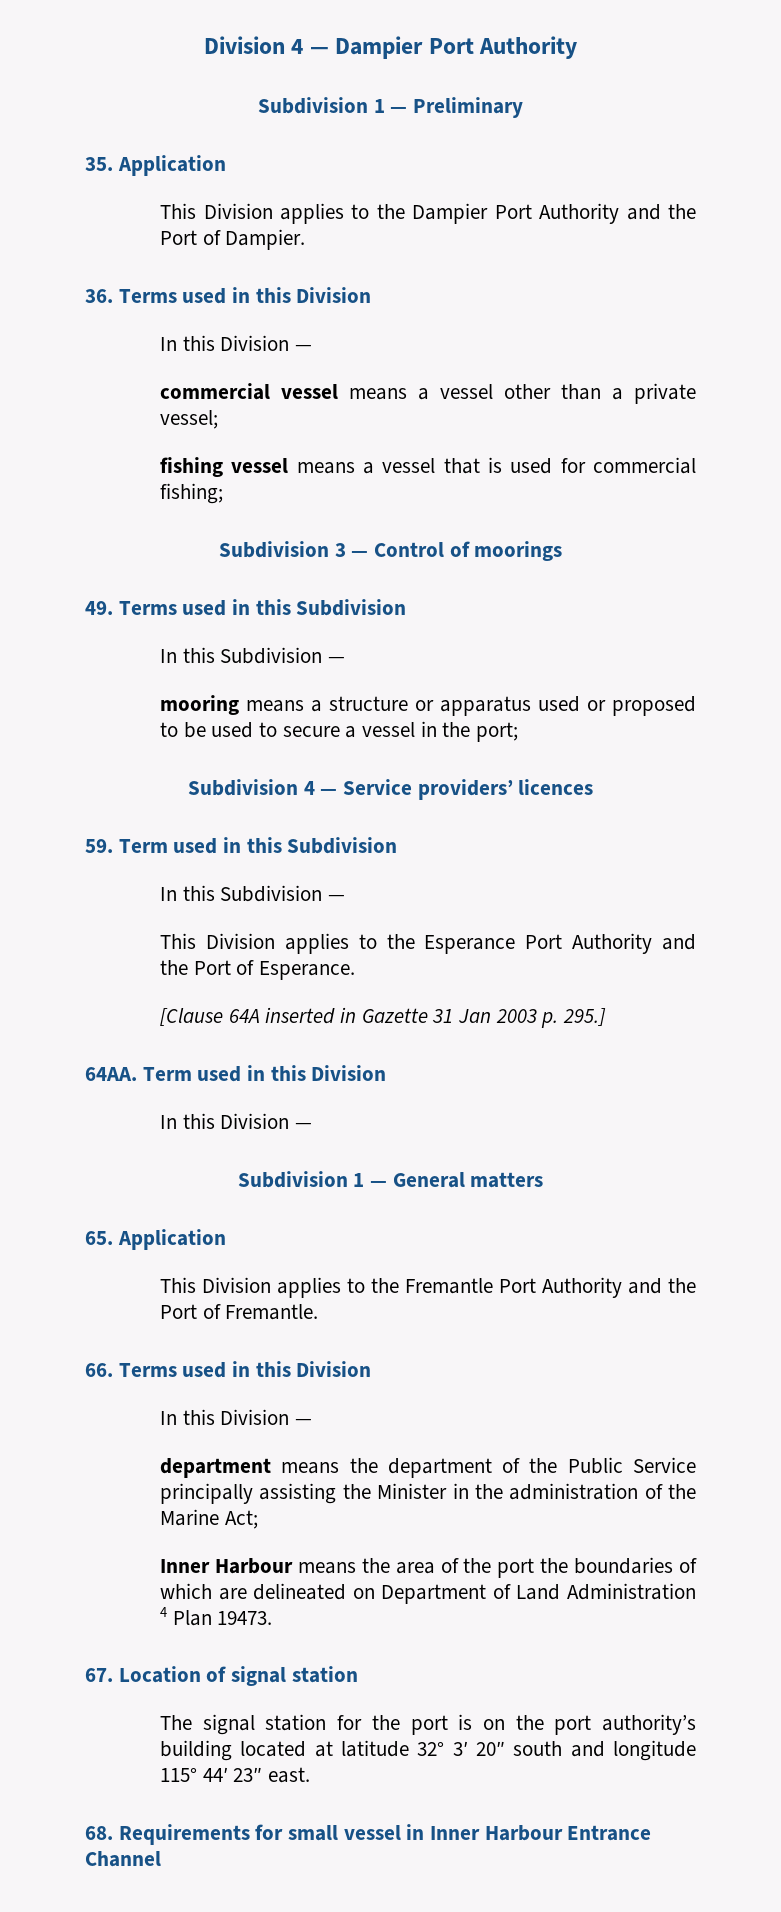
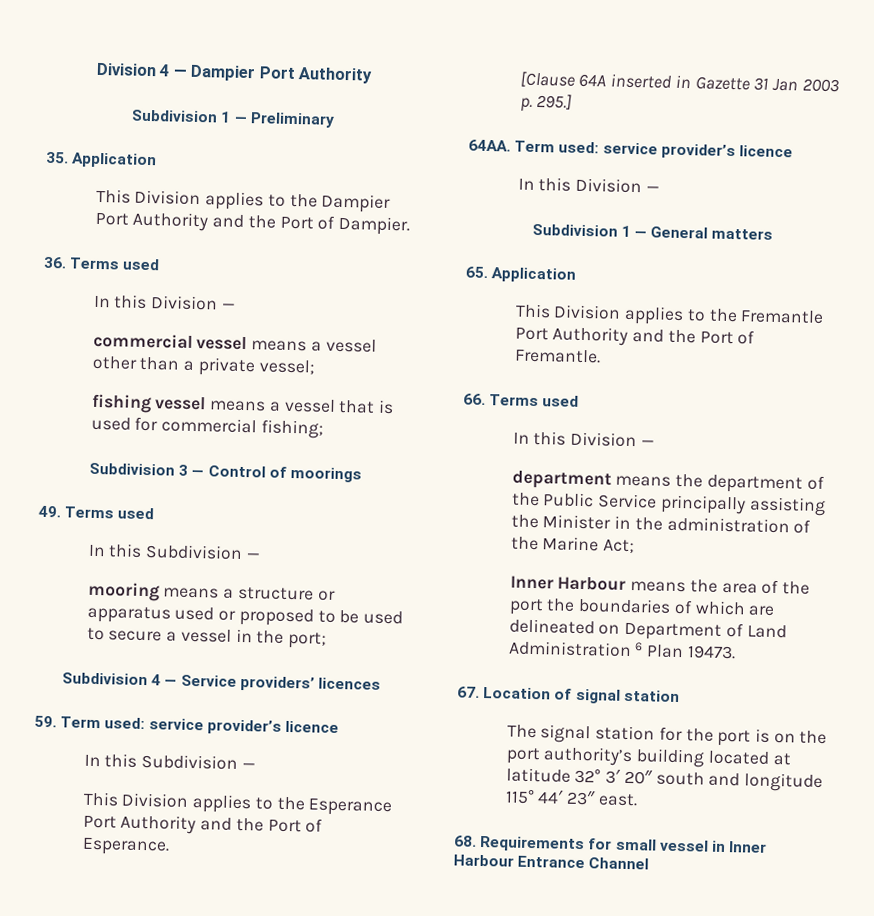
- 36. Terms used in this Division
+ 36. Terms used
- 49. Terms used in this Subdivision
+ 49. Terms used
- 59. Term used in this Subdivision
+ 59. Term used: service provider’s licence
- 64AA. Term used in this Division
+ 64AA. Term used: service provider’s licence
- 66. Terms used in this Division
+ 66. Terms used
- Inner Harbour means the area of the port the boundaries of which are delineated on Department of Land Administration 4 Plan 19473.
+ Inner Harbour means the area of the port the boundaries of which are delineated on Department of Land Administration 6 Plan 19473.

